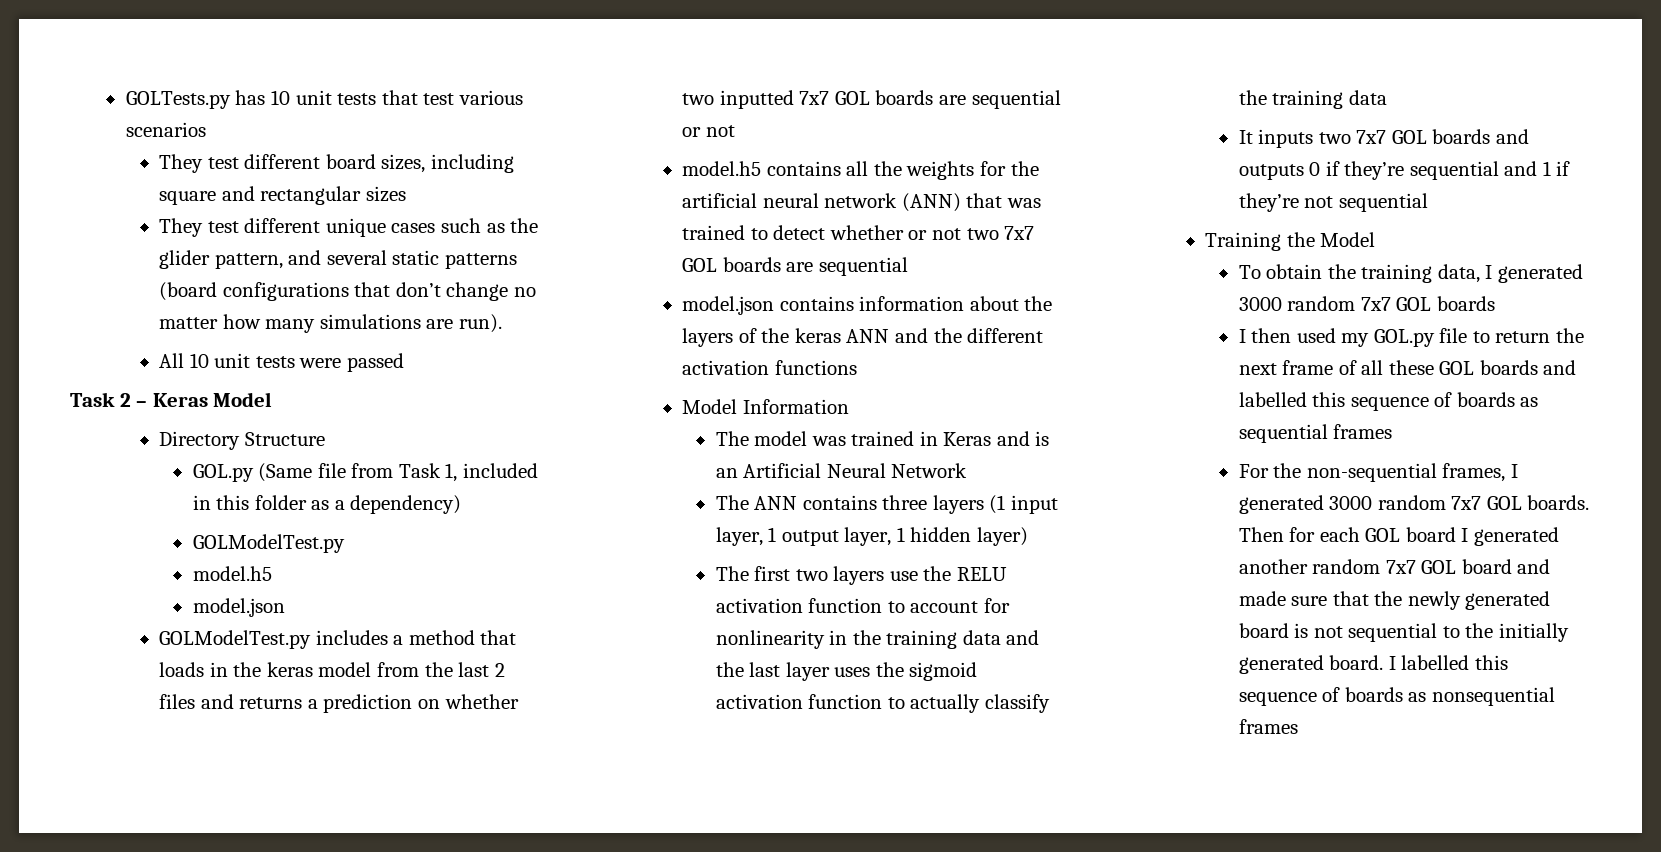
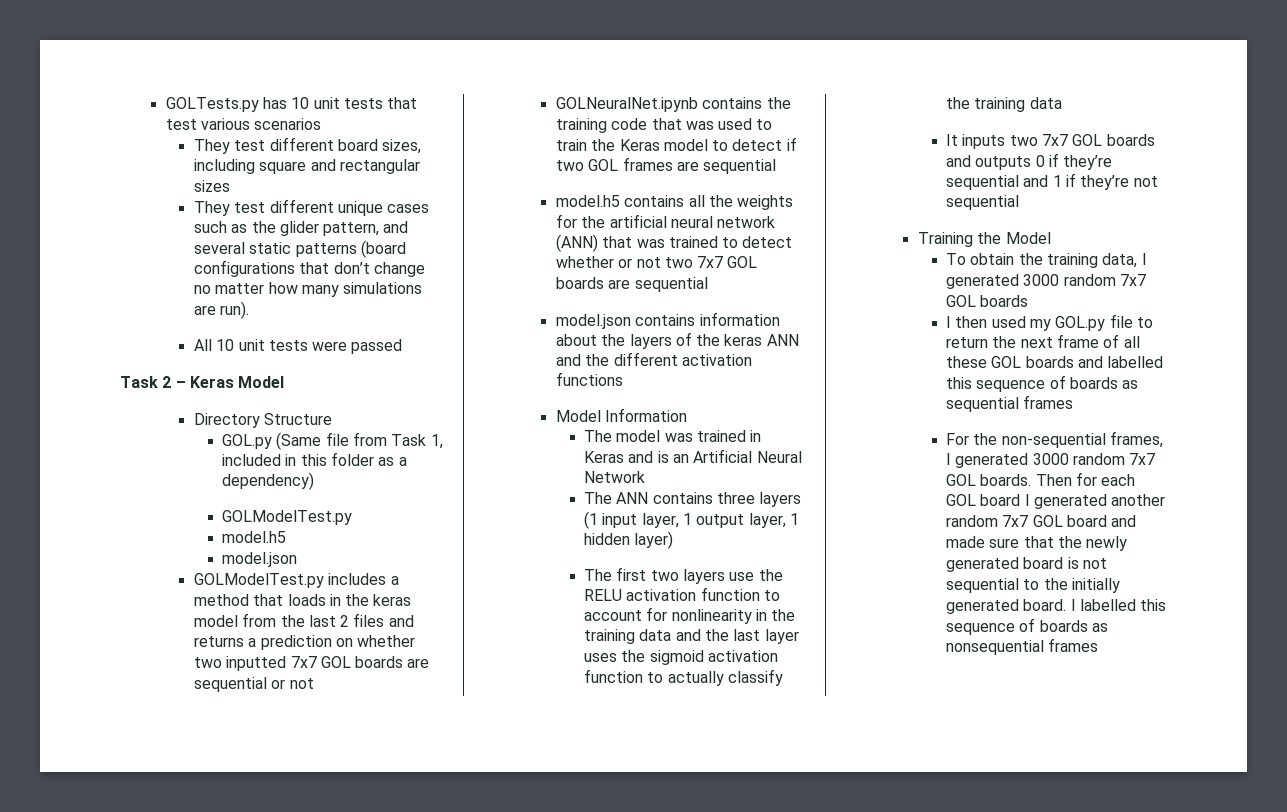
+ GOLNeuralNet.ipynb contains the training code that was used to train the Keras model to detect if two GOL frames are sequential

